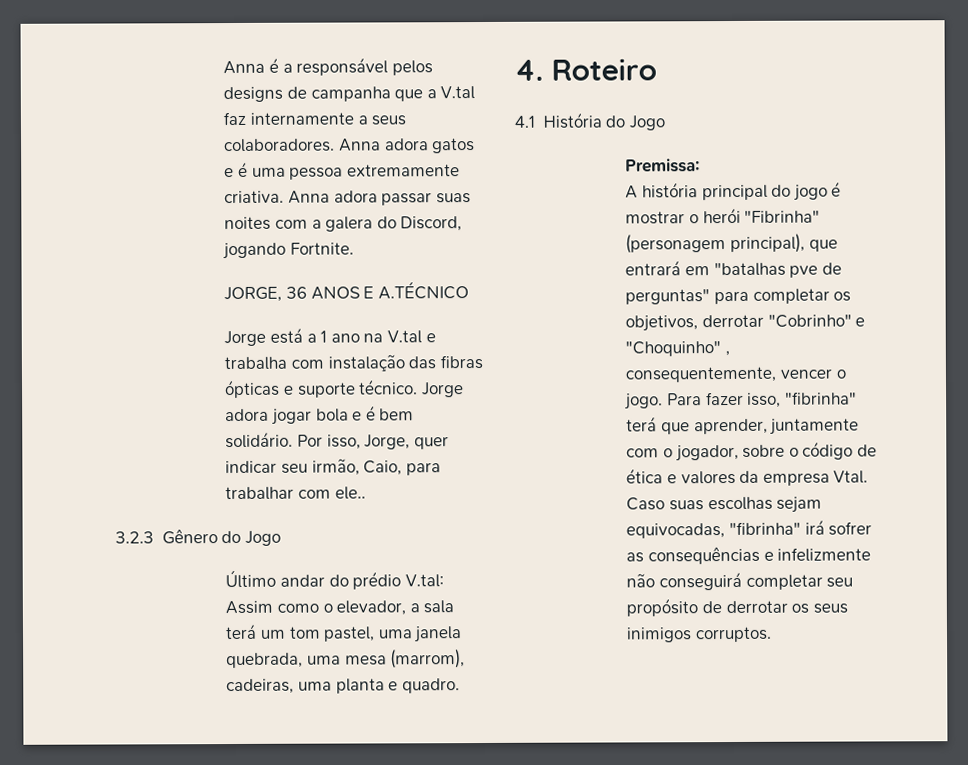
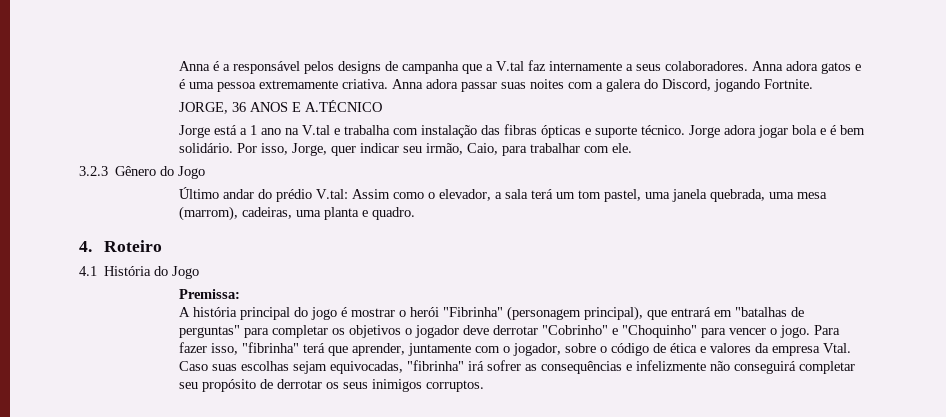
- Por isso, Jorge, quer indicar seu irmão, Caio, para trabalhar com ele..
+ Por isso, Jorge, quer indicar seu irmão, Caio, para trabalhar com ele.
- A história principal do jogo é mostrar o herói "Fibrinha" (personagem principal), que entrará em "batalhas pve de perguntas" para completar os objetivos, derrotar "Cobrinho" e "Choquinho" , consequentemente, vencer o jogo.
+ A história principal do jogo é mostrar o herói "Fibrinha" (personagem principal), que entrará em "batalhas de perguntas" para completar os objetivos o jogador deve derrotar "Cobrinho" e "Choquinho" para vencer o jogo.

